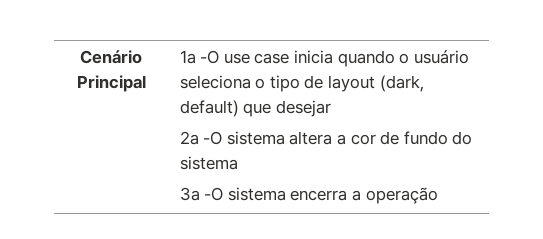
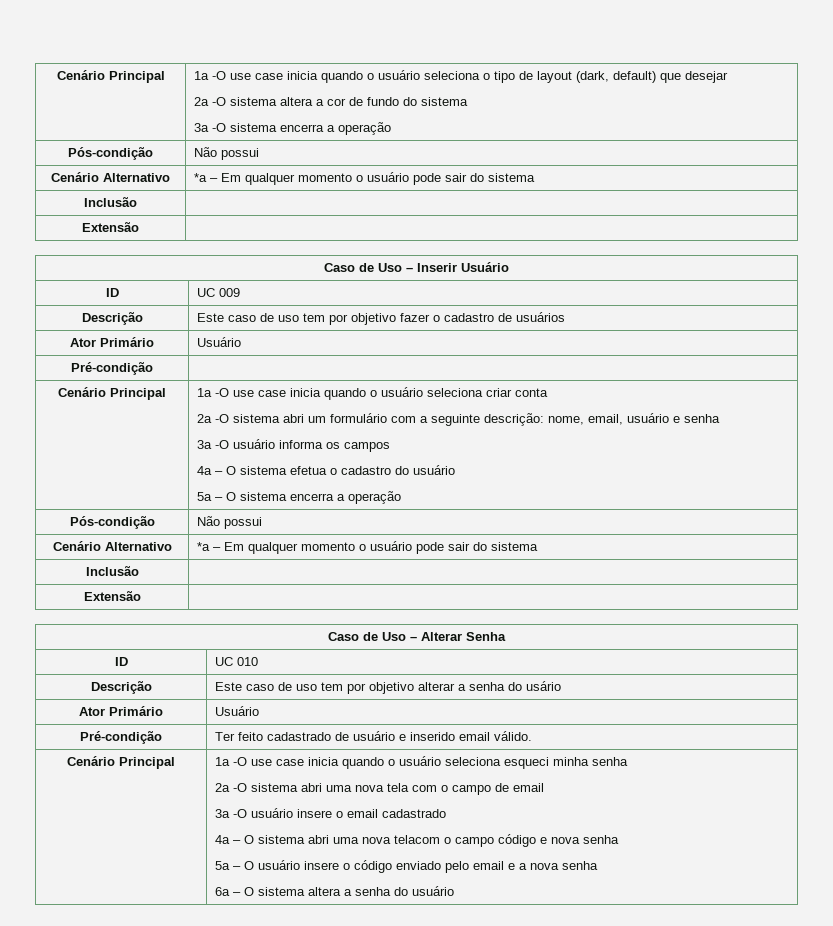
  Cenário Principal | 1a -O use case inicia quando o usuário seleciona o tipo de layout (dark, default) que desejar
  2a -O sistema altera a cor de fundo do sistema
  3a -O sistema encerra a operação
+ Pós-condição | Não possui
+ Cenário Alternativo | *a – Em qualquer momento o usuário pode sair do sistema
+ Inclusão |
+ Extensão |
+ Caso de Uso – Inserir Usuário
+ ID | UC 009
+ Descrição | Este caso de uso tem por objetivo fazer o cadastro de usuários
+ Ator Primário | Usuário
+ Pré-condição |
+ Cenário Principal | 1a -O use case inicia quando o usuário seleciona criar conta
+ 2a -O sistema abri um formulário com a seguinte descrição: nome, email, usuário e senha
+ 3a -O usuário informa os campos
+ 4a – O sistema efetua o cadastro do usuário
+ 5a – O sistema encerra a operação
+ Pós-condição | Não possui
+ Cenário Alternativo | *a – Em qualquer momento o usuário pode sair do sistema
+ Inclusão |
+ Extensão |
+ Caso de Uso – Alterar Senha
+ ID | UC 010
+ Descrição | Este caso de uso tem por objetivo alterar a senha do usário
+ Ator Primário | Usuário
+ Pré-condição | Ter feito cadastrado de usuário e inserido email válido.
+ Cenário Principal | 1a -O use case inicia quando o usuário seleciona esqueci minha senha
+ 2a -O sistema abri uma nova tela com o campo de email
+ 3a -O usuário insere o email cadastrado
+ 4a – O sistema abri uma nova telacom o campo código e nova senha
+ 5a – O usuário insere o código enviado pelo email e a nova senha
+ 6a – O sistema altera a senha do usuário

